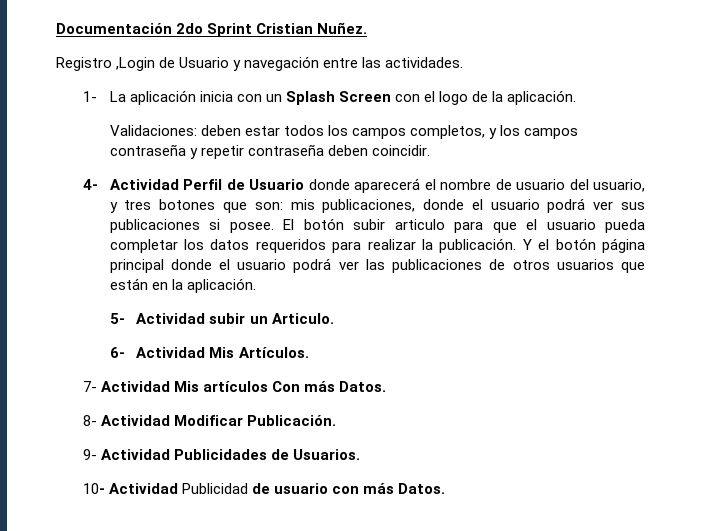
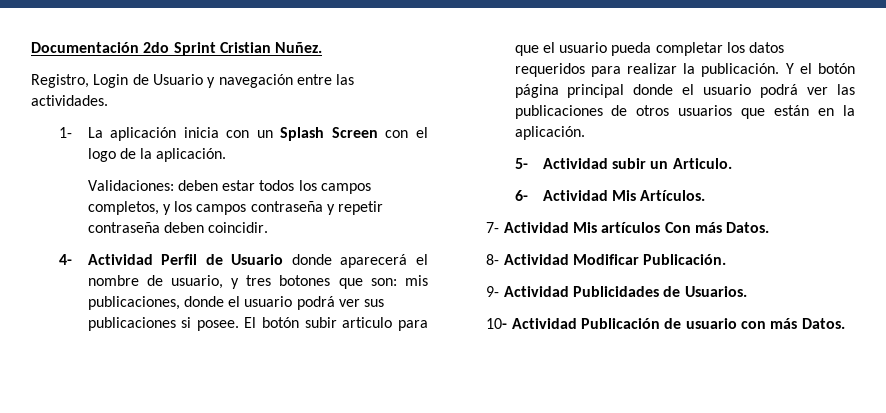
- Registro ,Login de Usuario y navegación entre las actividades.
+ Registro, Login de Usuario y navegación entre las actividades.
- 4- Actividad Perfil de Usuario donde aparecerá el nombre de usuario del usuario, y tres botones que son: mis publicaciones, donde el usuario podrá ver sus publicaciones si posee.
+ 4- Actividad Perfil de Usuario donde aparecerá el nombre de usuario, y tres botones que son: mis publicaciones, donde el usuario podrá ver sus publicaciones si posee.
- 10- Actividad Publicidad de usuario con más Datos.
+ 10- Actividad Publicación de usuario con más Datos.

